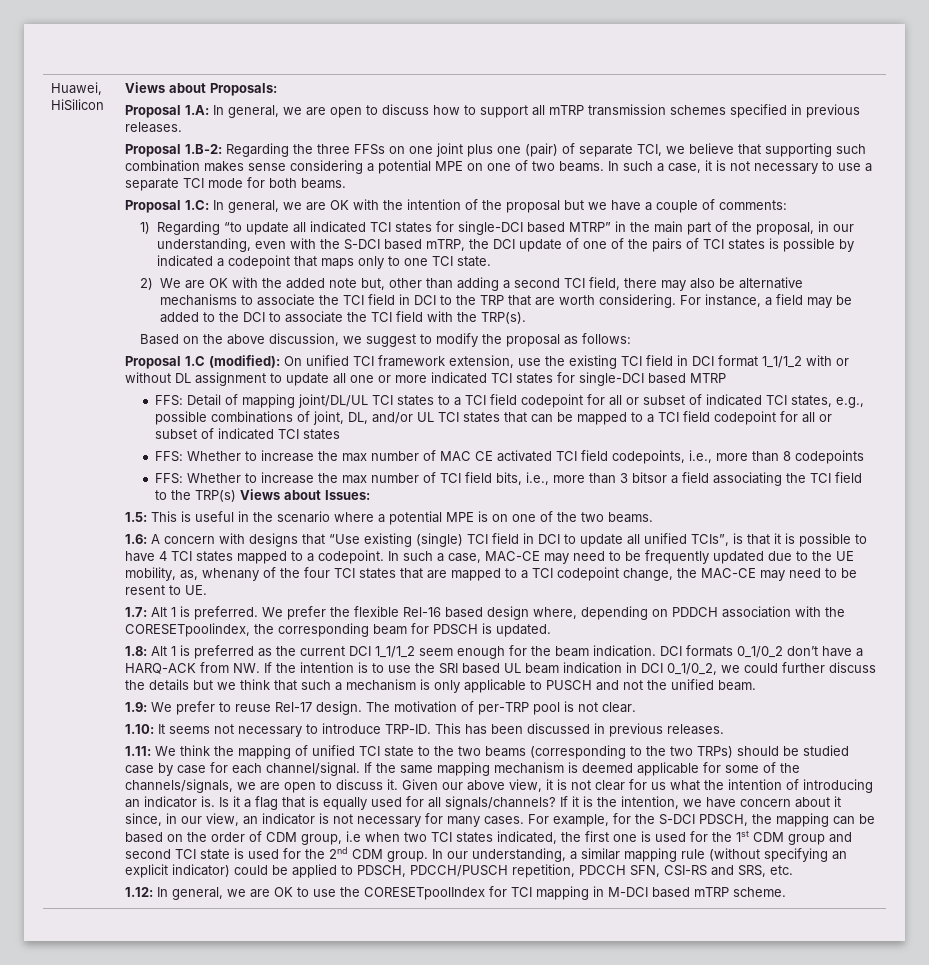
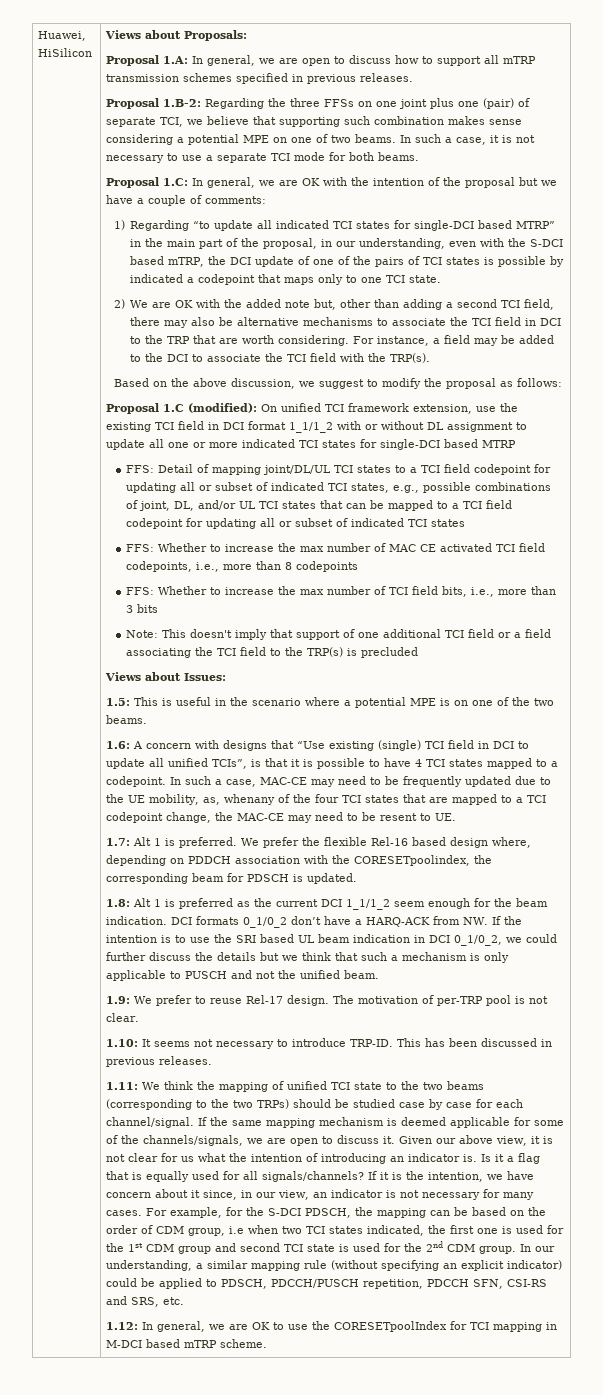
- FFS: Detail of mapping joint/DL/UL TCI states to a TCI field codepoint for all or subset of indicated TCI states, e.g., possible combinations of joint, DL, and/or UL TCI states that can be mapped to a TCI field codepoint for all or subset of indicated TCI states
+ FFS: Detail of mapping joint/DL/UL TCI states to a TCI field codepoint for updating all or subset of indicated TCI states, e.g., possible combinations of joint, DL, and/or UL TCI states that can be mapped to a TCI field codepoint for updating all or subset of indicated TCI states
- FFS: Whether to increase the max number of TCI field bits, i.e., more than 3 bitsor a field associating the TCI field to the TRP(s) Views about Issues:
+ FFS: Whether to increase the max number of TCI field bits, i.e., more than 3 bits
+ Note: This doesn't imply that support of one additional TCI field or a field associating the TCI field to the TRP(s) is precluded
+ Views about Issues:

